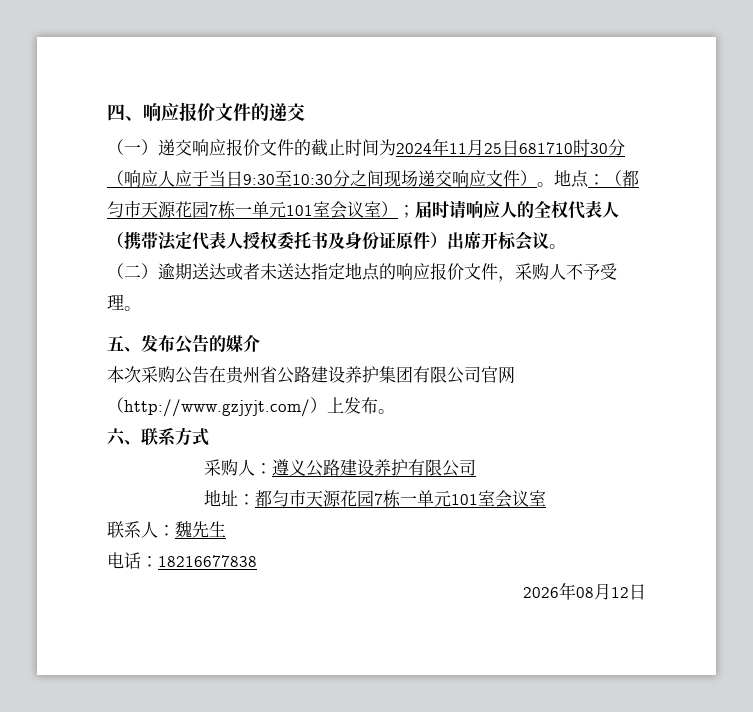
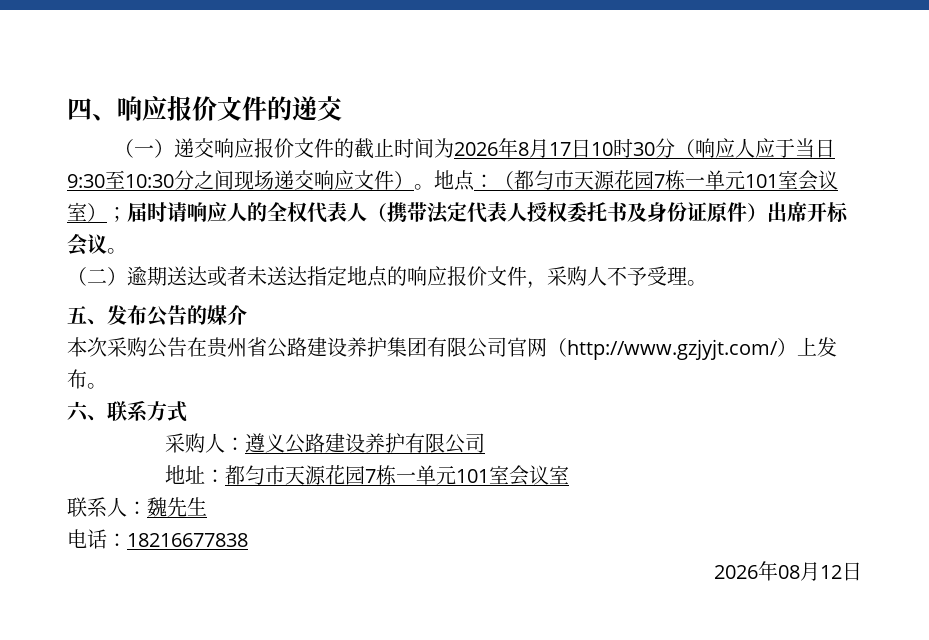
- （一）递交响应报价文件的截止时间为2024年11月25日681710时30分（响应人应于当日9:30至10:30分之间现场递交响应文件）。
+ （一）递交响应报价文件的截止时间为2026年8月17日10时30分（响应人应于当日9:30至10:30分之间现场递交响应文件）。

